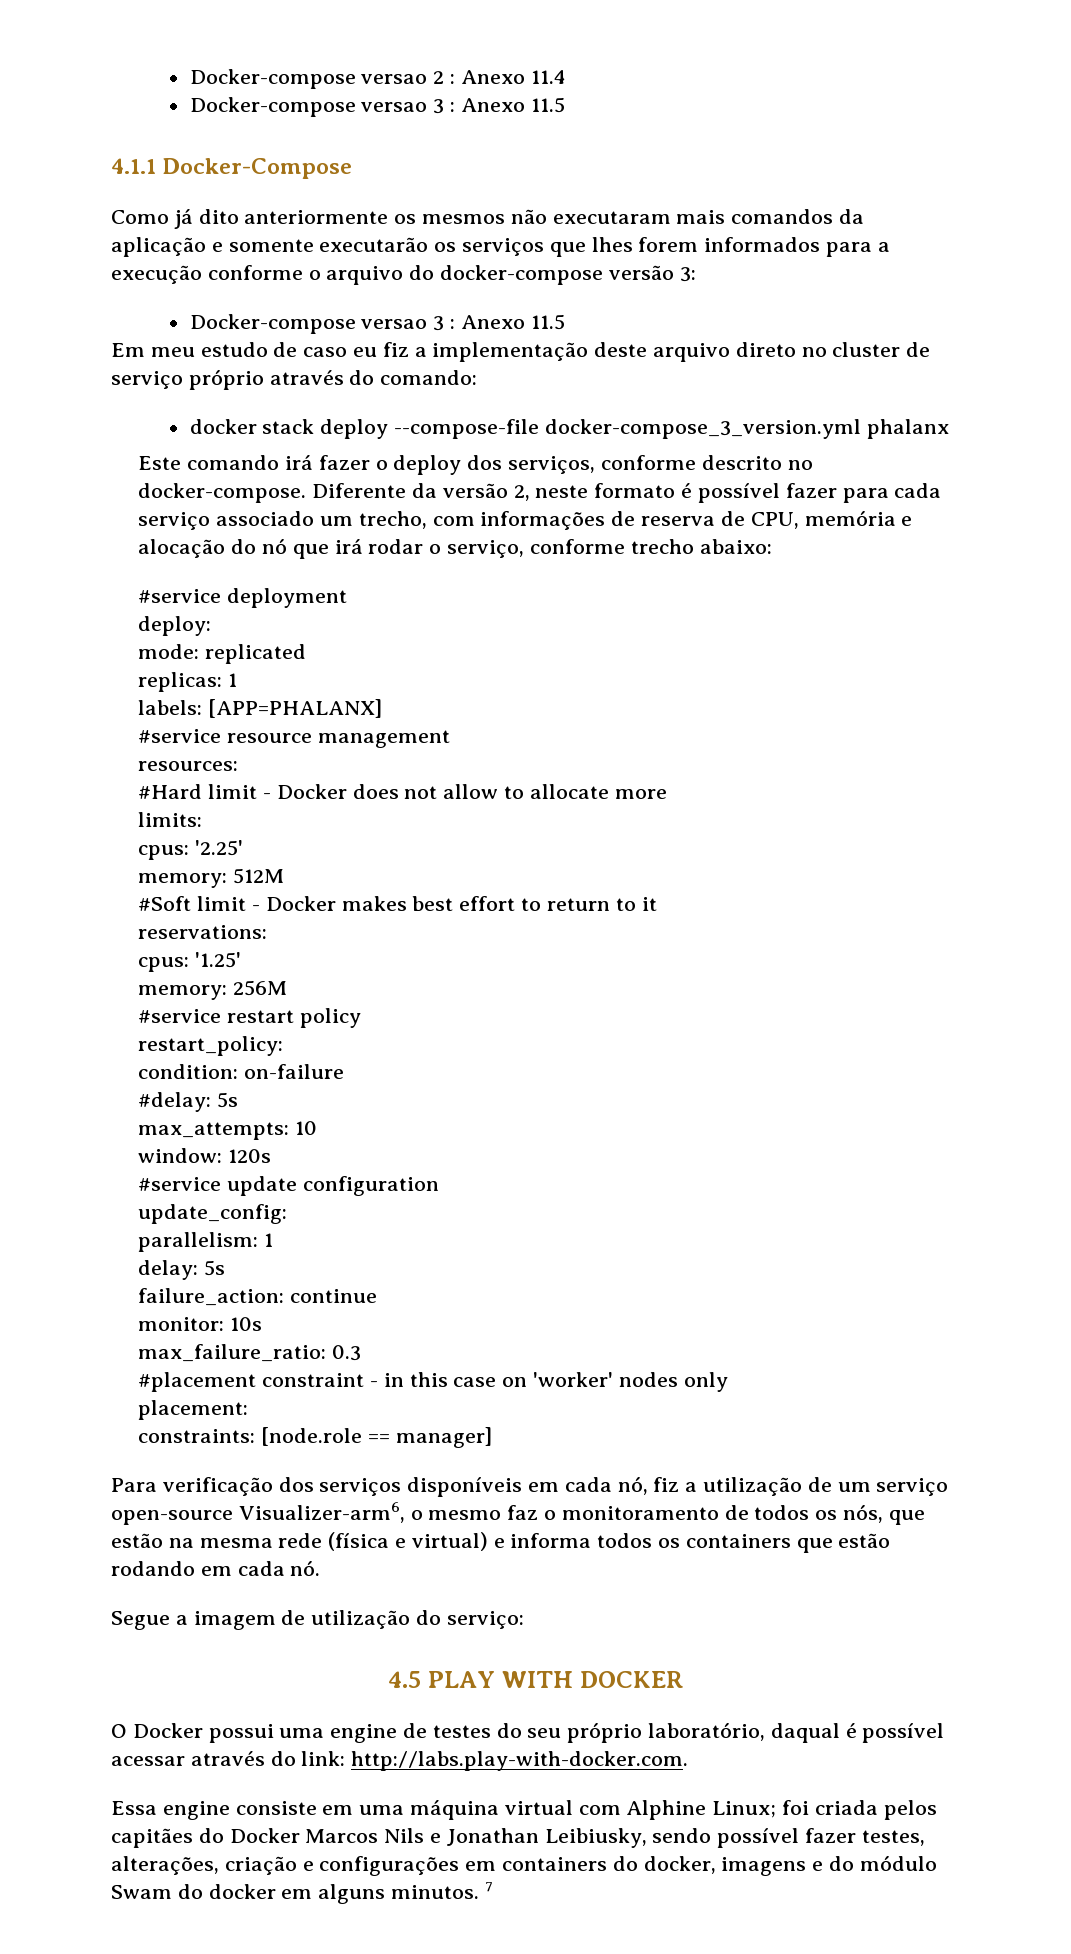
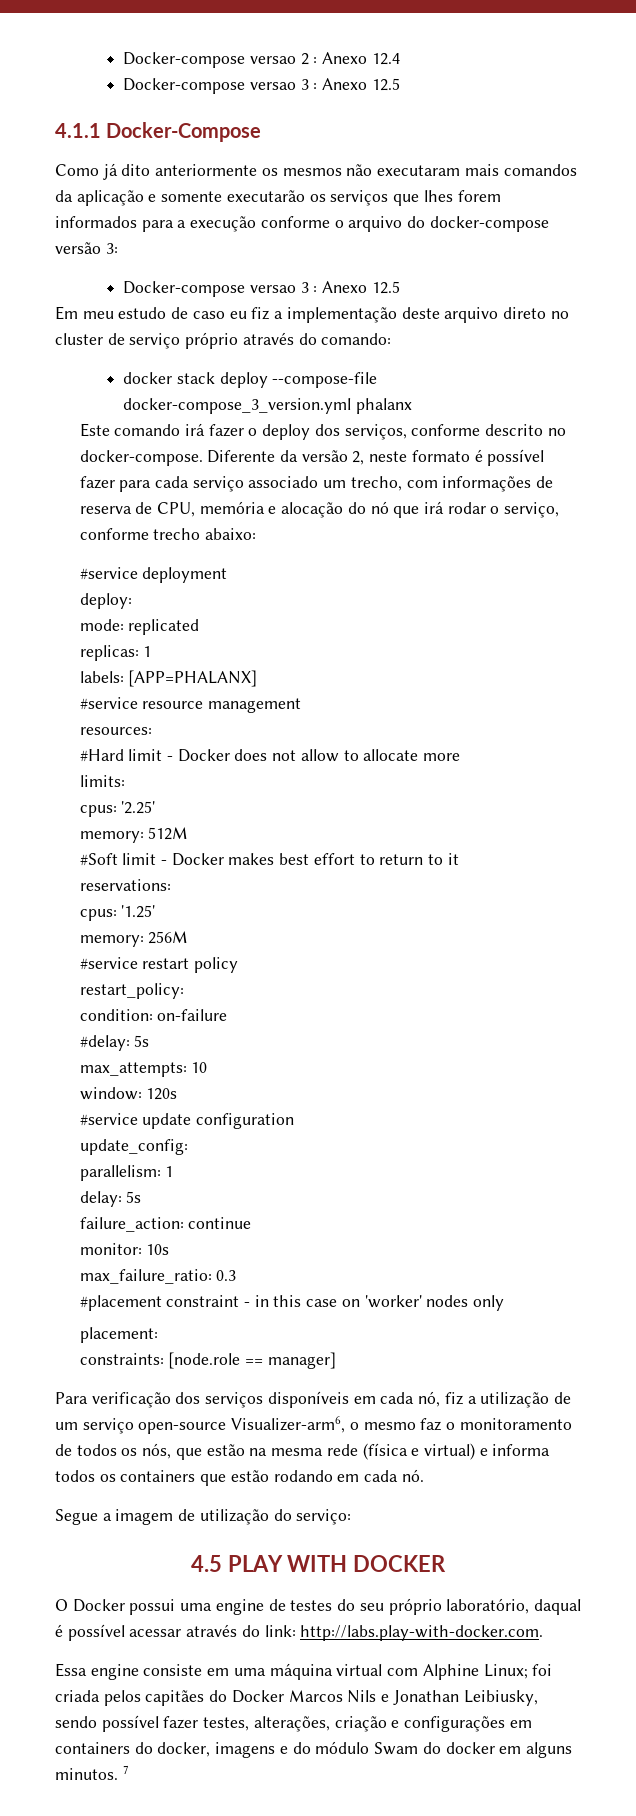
- Docker-compose versao 2 : Anexo 11.4
- Docker-compose versao 3 : Anexo 11.5
+ Docker-compose versao 2 : Anexo 12.4
+ Docker-compose versao 3 : Anexo 12.5
  Como já dito anteriormente os mesmos não executaram mais comandos da aplicação e somente executarão os serviços que lhes forem informados para a execução conforme o arquivo do docker-compose versão 3:
- Docker-compose versao 3 : Anexo 11.5
+ Docker-compose versao 3 : Anexo 12.5

